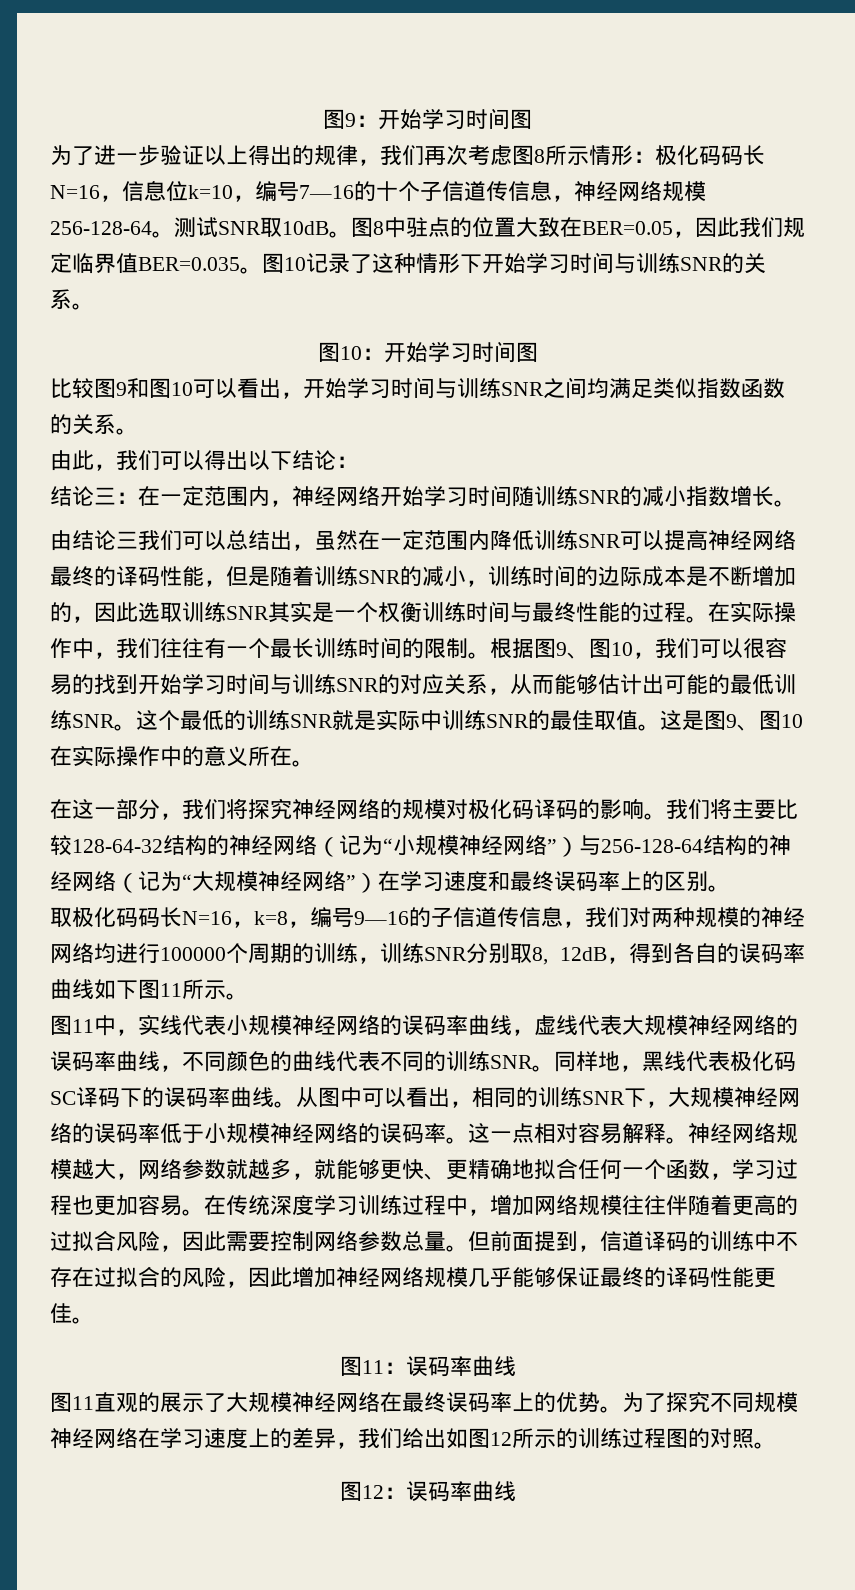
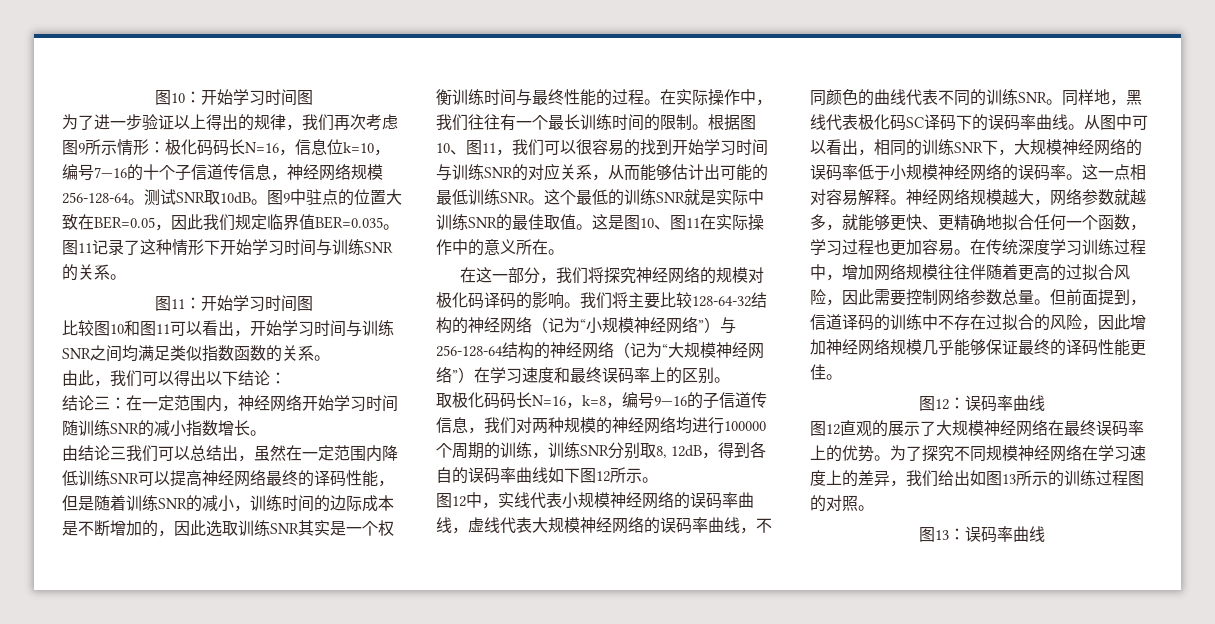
- 图9：开始学习时间图
+ 图10：开始学习时间图
- 为了进一步验证以上得出的规律，我们再次考虑图8所示情形：极化码码长N=16，信息位k=10，编号7—16的十个子信道传信息，神经网络规模256-128-64。
+ 为了进一步验证以上得出的规律，我们再次考虑图9所示情形：极化码码长N=16，信息位k=10，编号7—16的十个子信道传信息，神经网络规模256-128-64。
- 图8中驻点的位置大致在BER=0.05，因此我们规定临界值BER=0.035。
+ 图9中驻点的位置大致在BER=0.05，因此我们规定临界值BER=0.035。
- 图10记录了这种情形下开始学习时间与训练SNR的关系。
+ 图11记录了这种情形下开始学习时间与训练SNR的关系。
- 图10：开始学习时间图
+ 图11：开始学习时间图
- 比较图9和图10可以看出，开始学习时间与训练SNR之间均满足类似指数函数的关系。
+ 比较图10和图11可以看出，开始学习时间与训练SNR之间均满足类似指数函数的关系。
- 根据图9、图10，我们可以很容易的找到开始学习时间与训练SNR的对应关系，从而能够估计出可能的最低训练SNR。
+ 根据图10、图11，我们可以很容易的找到开始学习时间与训练SNR的对应关系，从而能够估计出可能的最低训练SNR。
- 这是图9、图10在实际操作中的意义所在。
+ 这是图10、图11在实际操作中的意义所在。
- 取极化码码长N=16，k=8，编号9—16的子信道传信息，我们对两种规模的神经网络均进行100000个周期的训练，训练SNR分别取8, 12dB，得到各自的误码率曲线如下图11所示。
+ 取极化码码长N=16，k=8，编号9—16的子信道传信息，我们对两种规模的神经网络均进行100000个周期的训练，训练SNR分别取8, 12dB，得到各自的误码率曲线如下图12所示。
- 图11中，实线代表小规模神经网络的误码率曲线，虚线代表大规模神经网络的误码率曲线，不同颜色的曲线代表不同的训练SNR。
+ 图12中，实线代表小规模神经网络的误码率曲线，虚线代表大规模神经网络的误码率曲线，不同颜色的曲线代表不同的训练SNR。
- 图11：误码率曲线
+ 图12：误码率曲线
- 图11直观的展示了大规模神经网络在最终误码率上的优势。
+ 图12直观的展示了大规模神经网络在最终误码率上的优势。
- 为了探究不同规模神经网络在学习速度上的差异，我们给出如图12所示的训练过程图的对照。
+ 为了探究不同规模神经网络在学习速度上的差异，我们给出如图13所示的训练过程图的对照。
- 图12：误码率曲线
+ 图13：误码率曲线

